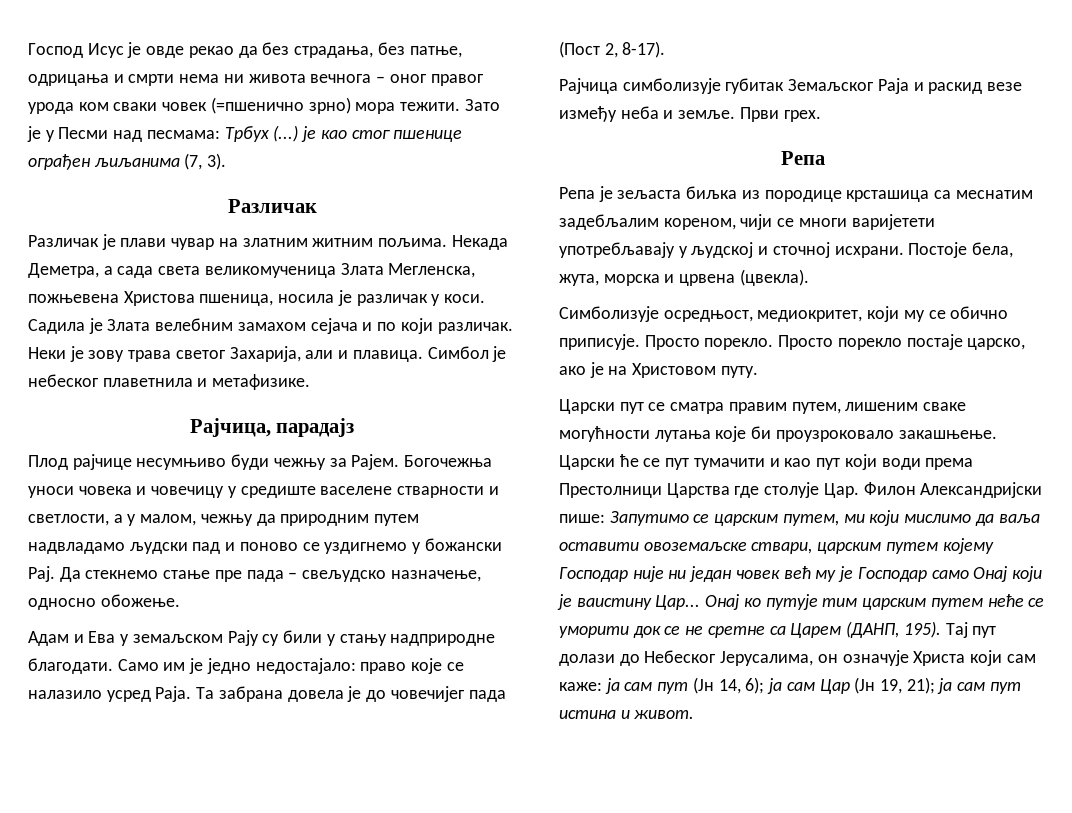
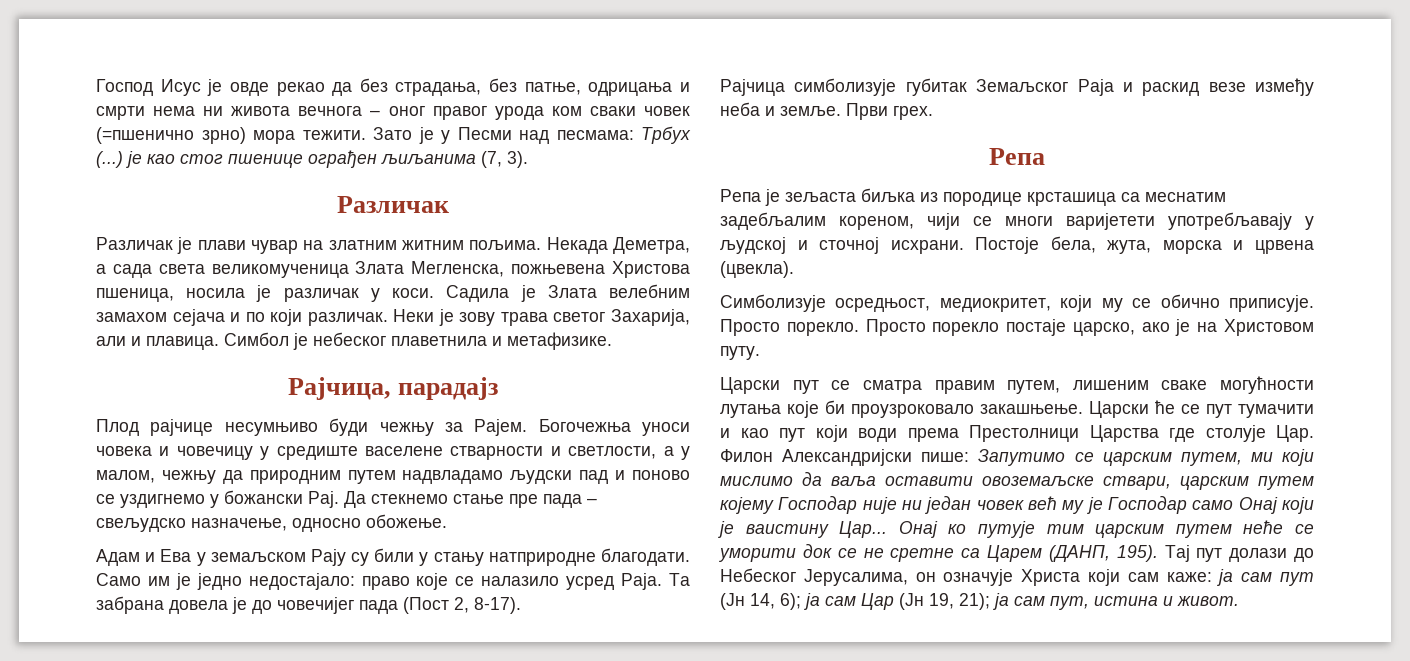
- Адам и Ева у земаљском Рају су били у стању надприродне благодати.
+ Адам и Ева у земаљском Рају су били у стању натприродне благодати.
- Тај пут долази до Небеског Јерусалима, он означује Христа који сам каже: ја сам пут (Јн 14, 6); ја сам Цар (Јн 19, 21); ја сам пут истина и живот.
+ Тај пут долази до Небеског Јерусалима, он означује Христа који сам каже: ја сам пут (Јн 14, 6); ја сам Цар (Јн 19, 21); ја сам пут, истина и живот.

